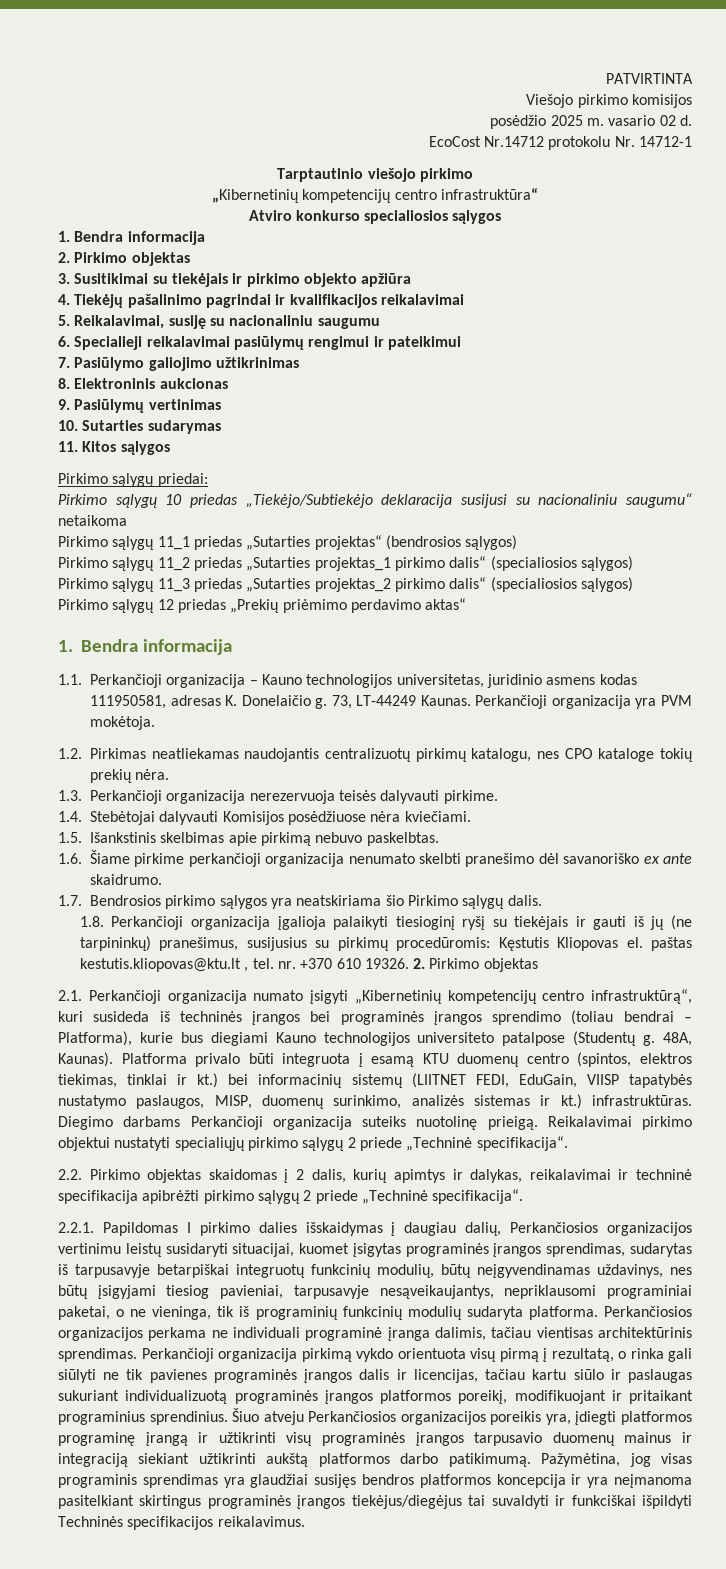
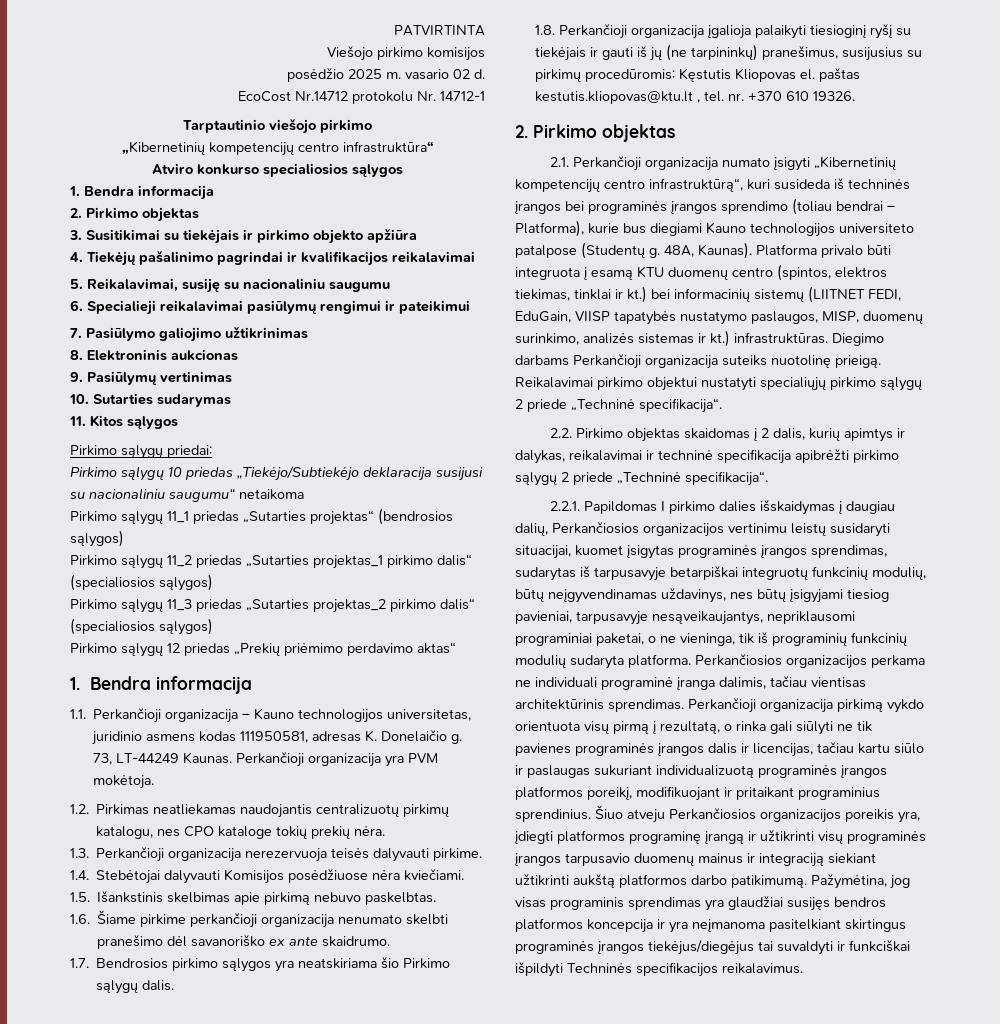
- 1.8. Perkančioji organizacija įgalioja palaikyti tiesioginį ryšį su tiekėjais ir gauti iš jų (ne tarpininkų) pranešimus, susijusius su pirkimų procedūromis: Kęstutis Kliopovas el. paštas kestutis.kliopovas@ktu.lt , tel. nr. +370 610 19326. 2. Pirkimo objektas
+ 1.8. Perkančioji organizacija įgalioja palaikyti tiesioginį ryšį su tiekėjais ir gauti iš jų (ne tarpininkų) pranešimus, susijusius su pirkimų procedūromis: Kęstutis Kliopovas el. paštas kestutis.kliopovas@ktu.lt , tel. nr. +370 610 19326.
+ 2. Pirkimo objektas

